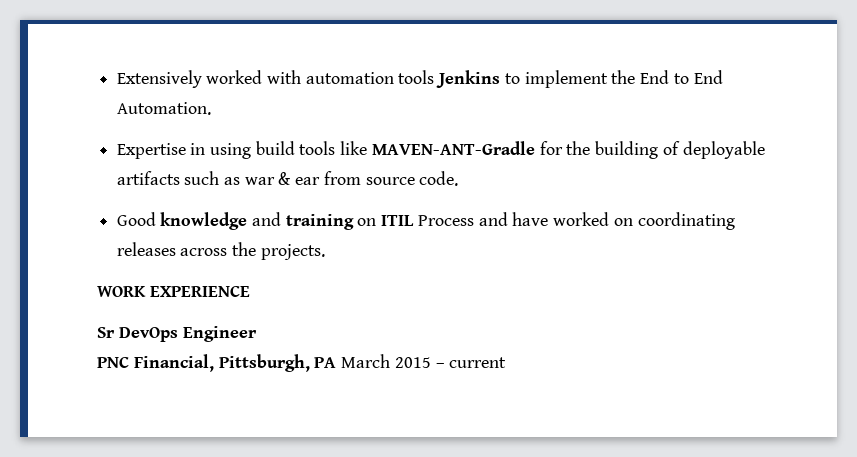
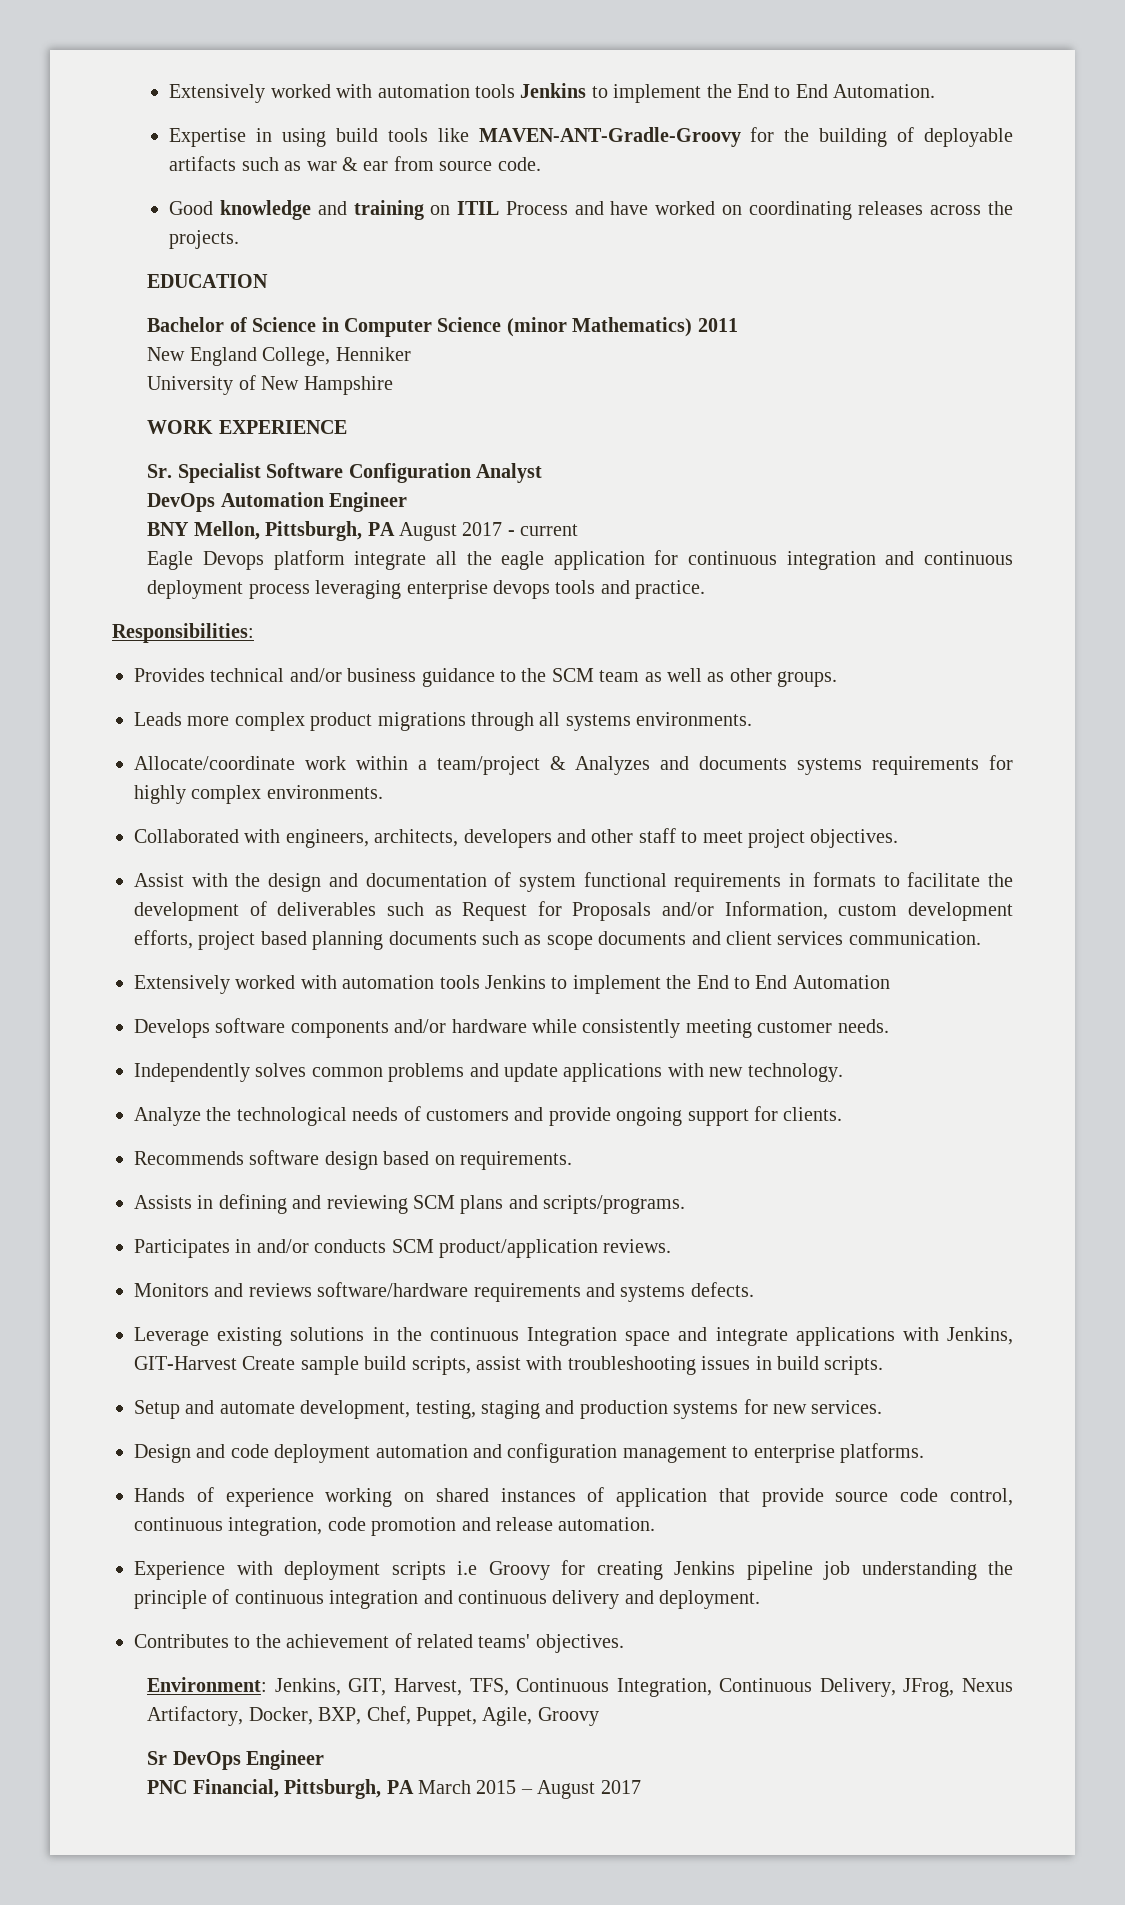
- Expertise in using build tools like MAVEN-ANT-Gradle for the building of deployable artifacts such as war & ear from source code.
+ Expertise in using build tools like MAVEN-ANT-Gradle-Groovy for the building of deployable artifacts such as war & ear from source code.
+ EDUCATION
+ Bachelor of Science in Computer Science (minor Mathematics) 2011
+ New England College, Henniker
+ University of New Hampshire
  WORK EXPERIENCE
+ Sr. Specialist Software Configuration Analyst
+ DevOps Automation Engineer
+ BNY Mellon, Pittsburgh, PA August 2017 - current
+ Eagle Devops platform integrate all the eagle application for continuous integration and continuous deployment process leveraging enterprise devops tools and practice.
+ Responsibilities:
+ Provides technical and/or business guidance to the SCM team as well as other groups.
+ Leads more complex product migrations through all systems environments.
+ Allocate/coordinate work within a team/project & Analyzes and documents systems requirements for highly complex environments.
+ Collaborated with engineers, architects, developers and other staff to meet project objectives.
+ Assist with the design and documentation of system functional requirements in formats to facilitate the development of deliverables such as Request for Proposals and/or Information, custom development efforts, project based planning documents such as scope documents and client services communication.
+ Extensively worked with automation tools Jenkins to implement the End to End Automation
+ Develops software components and/or hardware while consistently meeting customer needs.
+ Independently solves common problems and update applications with new technology.
+ Analyze the technological needs of customers and provide ongoing support for clients.
+ Recommends software design based on requirements.
+ Assists in defining and reviewing SCM plans and scripts/programs.
+ Participates in and/or conducts SCM product/application reviews.
+ Monitors and reviews software/hardware requirements and systems defects.
+ Leverage existing solutions in the continuous Integration space and integrate applications with Jenkins, GIT-Harvest Create sample build scripts, assist with troubleshooting issues in build scripts.
+ Setup and automate development, testing, staging and production systems for new services.
+ Design and code deployment automation and configuration management to enterprise platforms.
+ Hands of experience working on shared instances of application that provide source code control, continuous integration, code promotion and release automation.
+ Experience with deployment scripts i.e Groovy for creating Jenkins pipeline job understanding the principle of continuous integration and continuous delivery and deployment.
+ Contributes to the achievement of related teams' objectives.
+ Environment: Jenkins, GIT, Harvest, TFS, Continuous Integration, Continuous Delivery, JFrog, Nexus Artifactory, Docker, BXP, Chef, Puppet, Agile, Groovy
- PNC Financial, Pittsburgh, PA March 2015 – current
+ PNC Financial, Pittsburgh, PA March 2015 – August 2017

